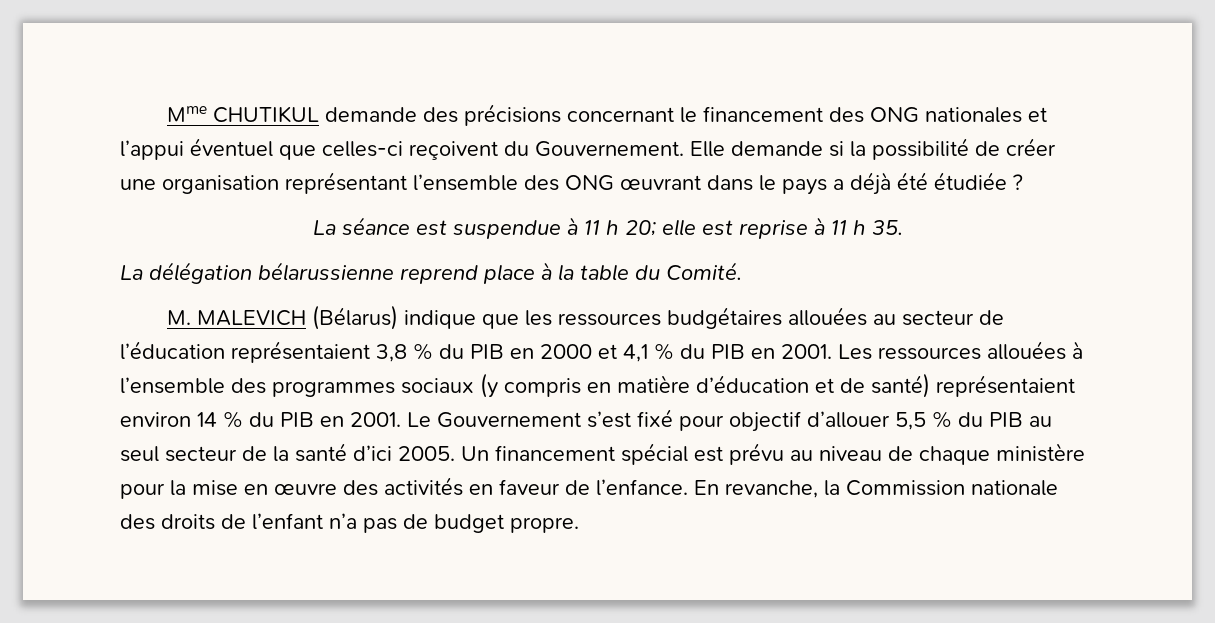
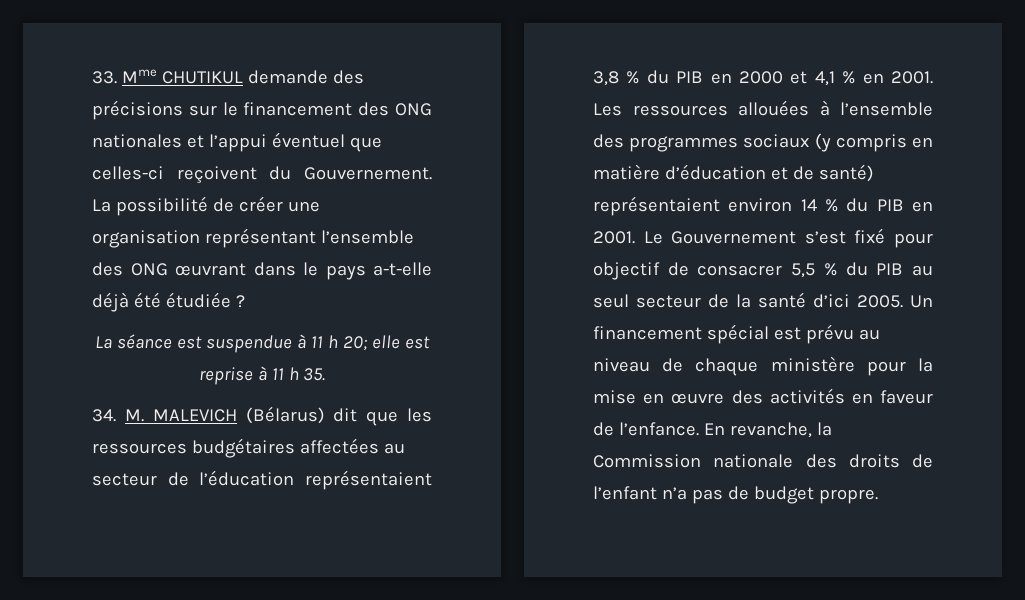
- Mme CHUTIKUL demande des précisions concernant le financement des ONG nationales et l’appui éventuel que celles-ci reçoivent du Gouvernement.
+ 33. Mme CHUTIKUL demande des précisions sur le financement des ONG nationales et l’appui éventuel que celles-ci reçoivent du Gouvernement.
- Elle demande si la possibilité de créer une organisation représentant l’ensemble des ONG œuvrant dans le pays a déjà été étudiée ?
+ La possibilité de créer une organisation représentant l’ensemble des ONG œuvrant dans le pays a-t-elle déjà été étudiée ?
- La délégation bélarussienne reprend place à la table du Comité.
- M. MALEVICH (Bélarus) indique que les ressources budgétaires allouées au secteur de l’éducation représentaient 3,8 % du PIB en 2000 et 4,1 % du PIB en 2001.
+ 34. M. MALEVICH (Bélarus) dit que les ressources budgétaires affectées au secteur de l’éducation représentaient 3,8 % du PIB en 2000 et 4,1 % en 2001.
- Le Gouvernement s’est fixé pour objectif d’allouer 5,5 % du PIB au seul secteur de la santé d’ici 2005.
+ Le Gouvernement s’est fixé pour objectif de consacrer 5,5 % du PIB au seul secteur de la santé d’ici 2005.

